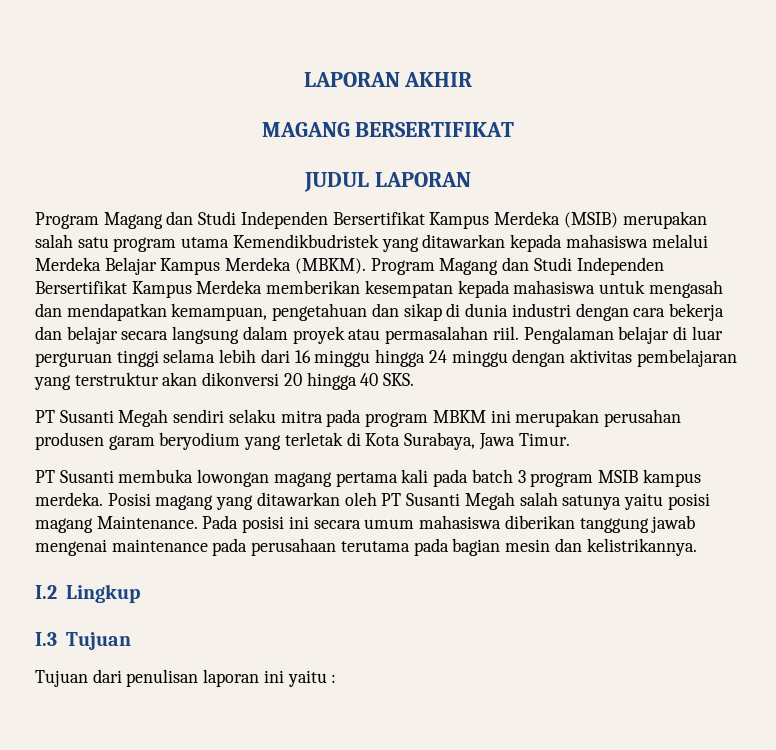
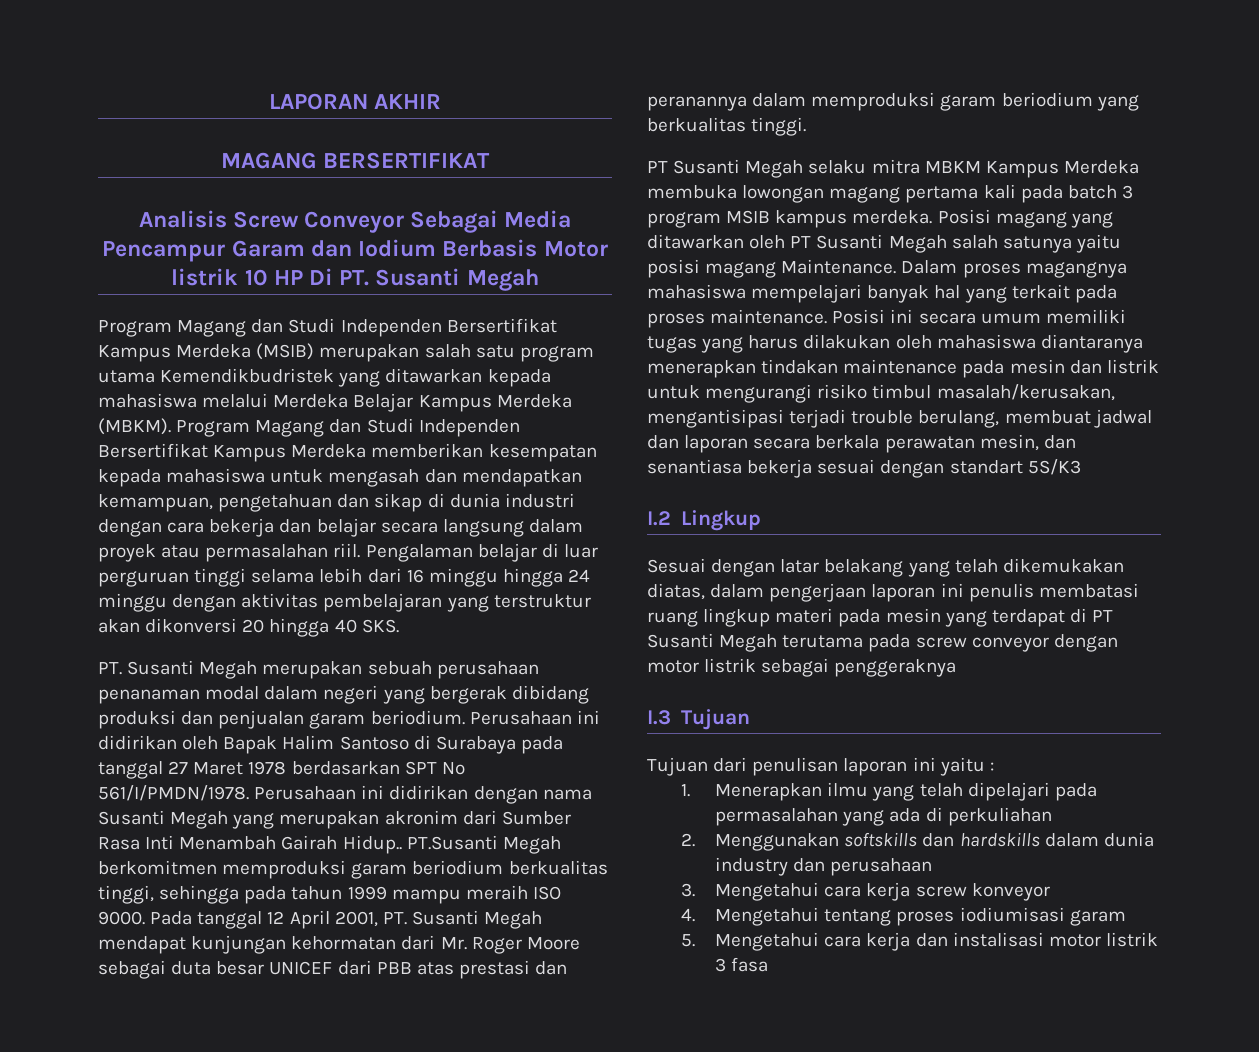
- JUDUL LAPORAN
+ Analisis Screw Conveyor Sebagai Media Pencampur Garam dan Iodium Berbasis Motor listrik 10 HP Di PT. Susanti Megah
- PT Susanti Megah sendiri selaku mitra pada program MBKM ini merupakan perusahan produsen garam beryodium yang terletak di Kota Surabaya, Jawa Timur.
- PT Susanti membuka lowongan magang pertama kali pada batch 3 program MSIB kampus merdeka.
+ PT. Susanti Megah merupakan sebuah perusahaan penanaman modal dalam negeri yang bergerak dibidang produksi dan penjualan garam beriodium. Perusahaan ini didirikan oleh Bapak Halim Santoso di Surabaya pada tanggal 27 Maret 1978 berdasarkan SPT No 561/I/PMDN/1978. Perusahaan ini didirikan dengan nama Susanti Megah yang merupakan akronim dari Sumber Rasa Inti Menambah Gairah Hidup.. PT.Susanti Megah berkomitmen memproduksi garam beriodium berkualitas tinggi, sehingga pada tahun 1999 mampu meraih ISO 9000. Pada tanggal 12 April 2001, PT. Susanti Megah mendapat kunjungan kehormatan dari Mr. Roger Moore sebagai duta besar UNICEF dari PBB atas prestasi dan peranannya dalam memproduksi garam beriodium yang berkualitas tinggi.
+ PT Susanti Megah selaku mitra MBKM Kampus Merdeka membuka lowongan magang pertama kali pada batch 3 program MSIB kampus merdeka.
- Pada posisi ini secara umum mahasiswa diberikan tanggung jawab mengenai maintenance pada perusahaan terutama pada bagian mesin dan kelistrikannya.
+ Dalam proses magangnya mahasiswa mempelajari banyak hal yang terkait pada proses maintenance. Posisi ini secara umum memiliki tugas yang harus dilakukan oleh mahasiswa diantaranya menerapkan tindakan maintenance pada mesin dan listrik untuk mengurangi risiko timbul masalah/kerusakan, mengantisipasi terjadi trouble berulang, membuat jadwal dan laporan secara berkala perawatan mesin, dan senantiasa bekerja sesuai dengan standart 5S/K3
  I.2 Lingkup
+ Sesuai dengan latar belakang yang telah dikemukakan diatas, dalam pengerjaan laporan ini penulis membatasi ruang lingkup materi pada mesin yang terdapat di PT Susanti Megah terutama pada screw conveyor dengan motor listrik sebagai penggeraknya
+ 1. Menerapkan ilmu yang telah dipelajari pada permasalahan yang ada di perkuliahan
+ 2. Menggunakan softskills dan hardskills dalam dunia industry dan perusahaan
+ 3. Mengetahui cara kerja screw konveyor
+ 4. Mengetahui tentang proses iodiumisasi garam
+ 5. Mengetahui cara kerja dan instalisasi motor listrik 3 fasa

